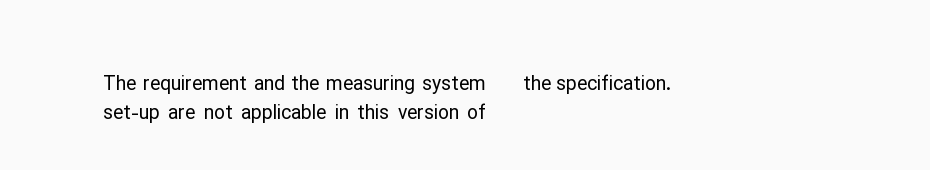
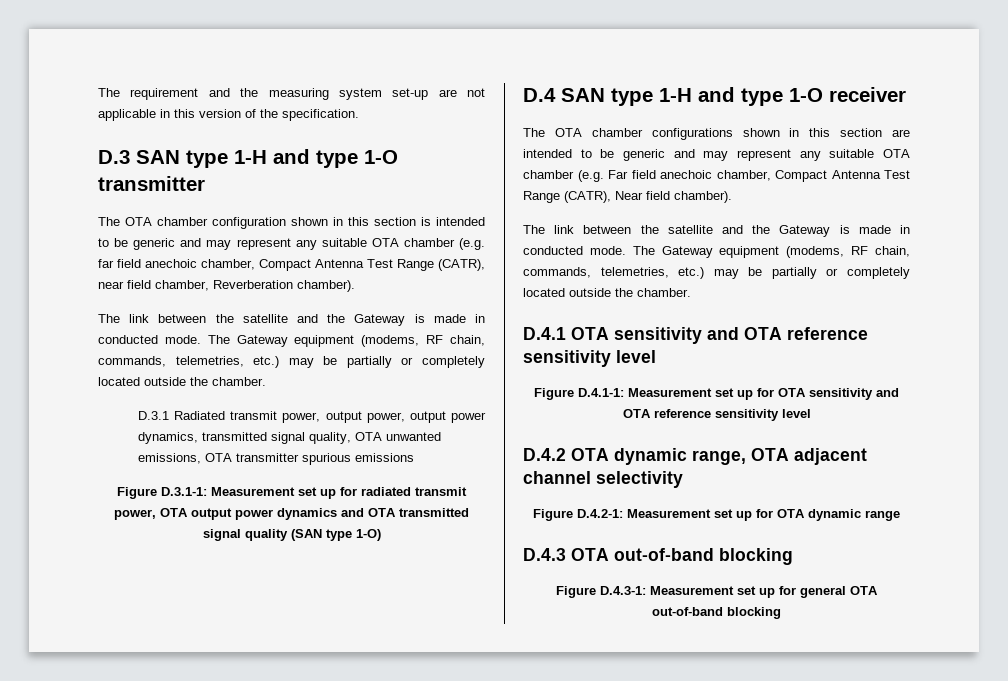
+ D.3 SAN type 1-H and type 1-O transmitter
+ The OTA chamber configuration shown in this section is intended to be generic and may represent any suitable OTA chamber (e.g. far field anechoic chamber, Compact Antenna Test Range (CATR), near field chamber, Reverberation chamber).
+ The link between the satellite and the Gateway is made in conducted mode. The Gateway equipment (modems, RF chain, commands, telemetries, etc.) may be partially or completely located outside the chamber.
+ D.3.1 Radiated transmit power, output power, output power dynamics, transmitted signal quality, OTA unwanted emissions, OTA transmitter spurious emissions
+ Figure D.3.1-1: Measurement set up for radiated transmit power, OTA output power dynamics and OTA transmitted signal quality (SAN type 1-O)
+ D.4 SAN type 1-H and type 1-O receiver
+ The OTA chamber configurations shown in this section are intended to be generic and may represent any suitable OTA chamber (e.g. Far field anechoic chamber, Compact Antenna Test Range (CATR), Near field chamber).
+ The link between the satellite and the Gateway is made in conducted mode. The Gateway equipment (modems, RF chain, commands, telemetries, etc.) may be partially or completely located outside the chamber.
+ D.4.1 OTA sensitivity and OTA reference sensitivity level
+ Figure D.4.1-1: Measurement set up for OTA sensitivity and OTA reference sensitivity level
+ D.4.2 OTA dynamic range, OTA adjacent channel selectivity
+ Figure D.4.2-1: Measurement set up for OTA dynamic range
+ D.4.3 OTA out-of-band blocking
+ Figure D.4.3-1: Measurement set up for general OTA out-of-band blocking

